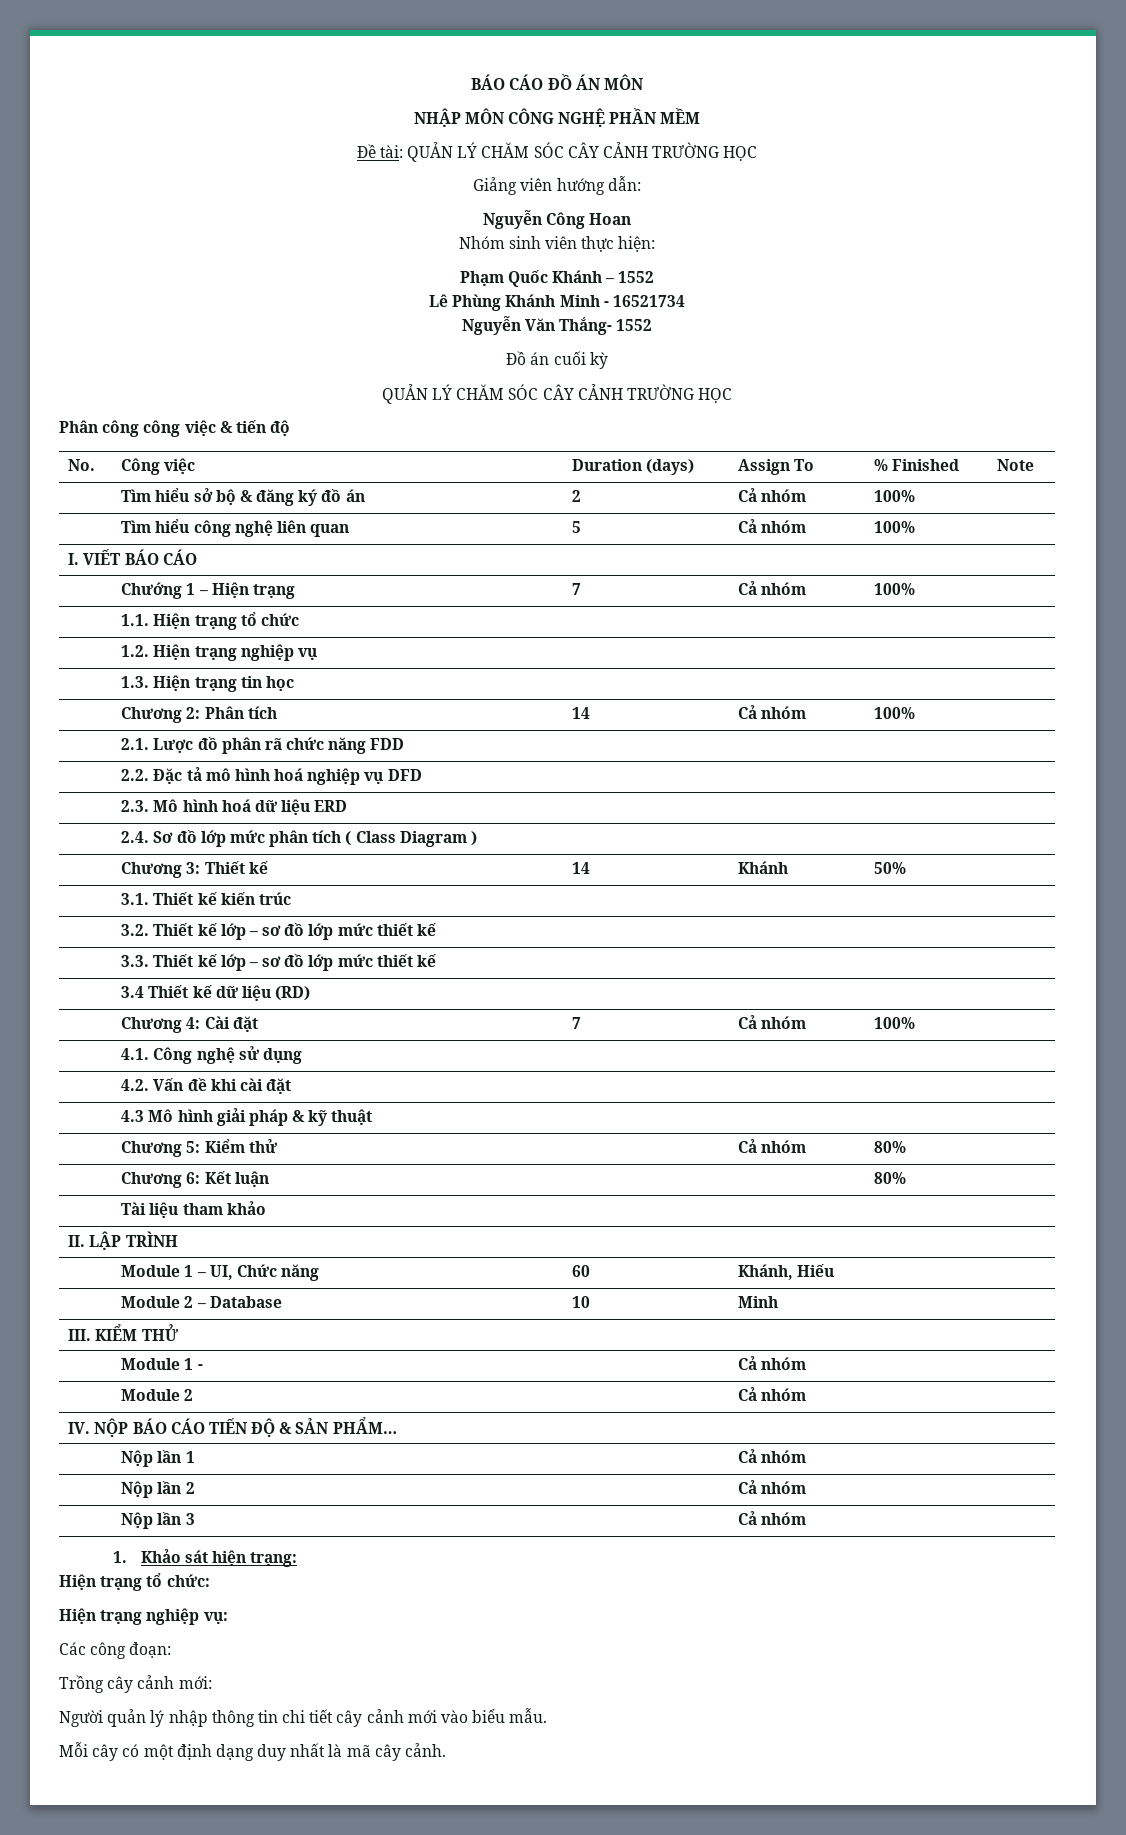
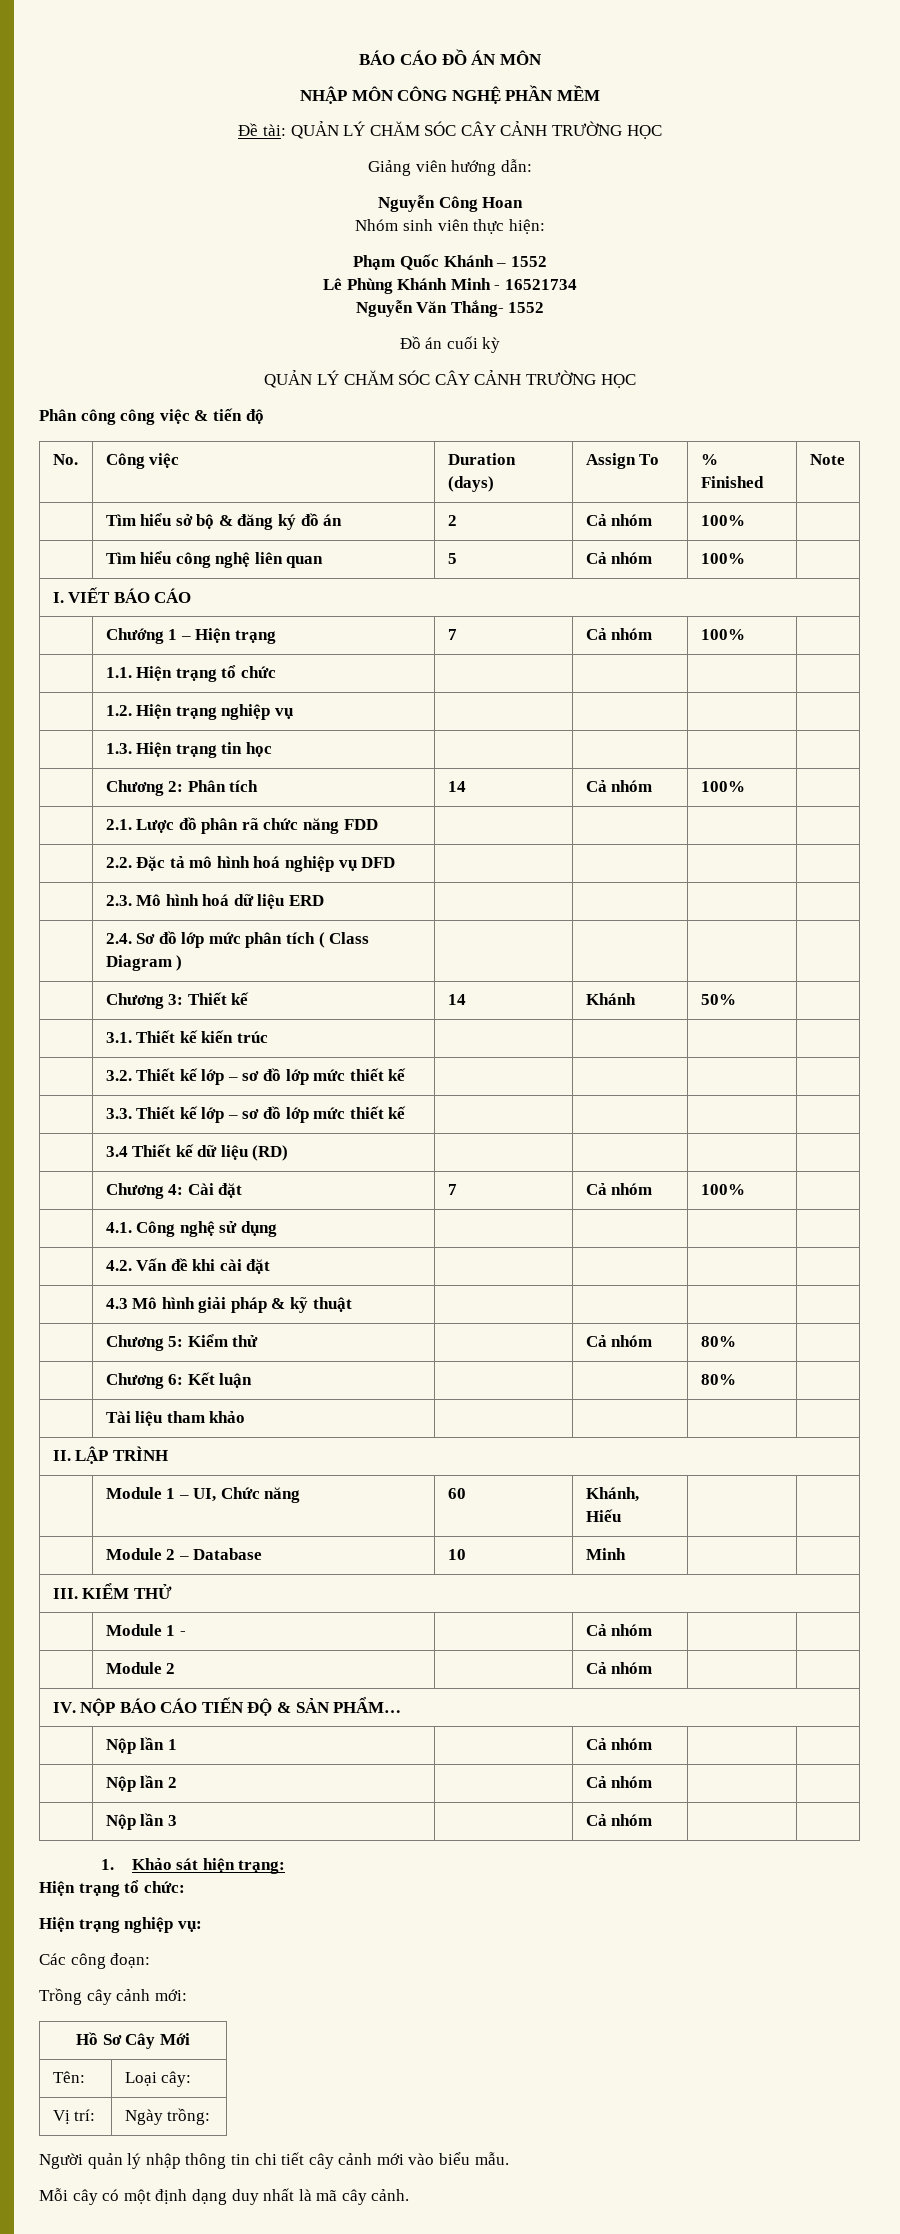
+ Hồ Sơ Cây Mới
+ Tên: | Loại cây:
+ Vị trí: | Ngày trồng:

